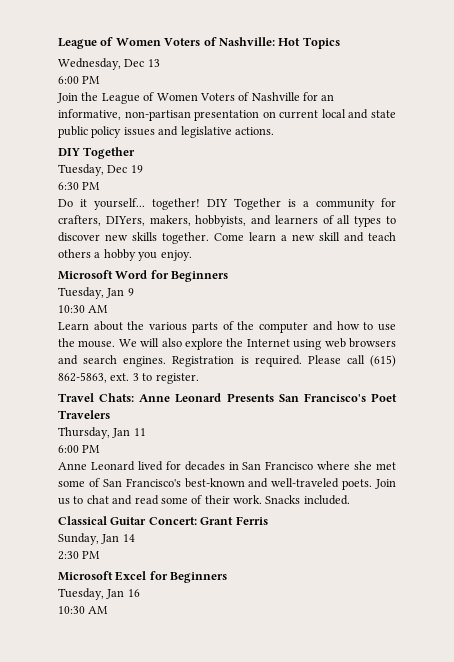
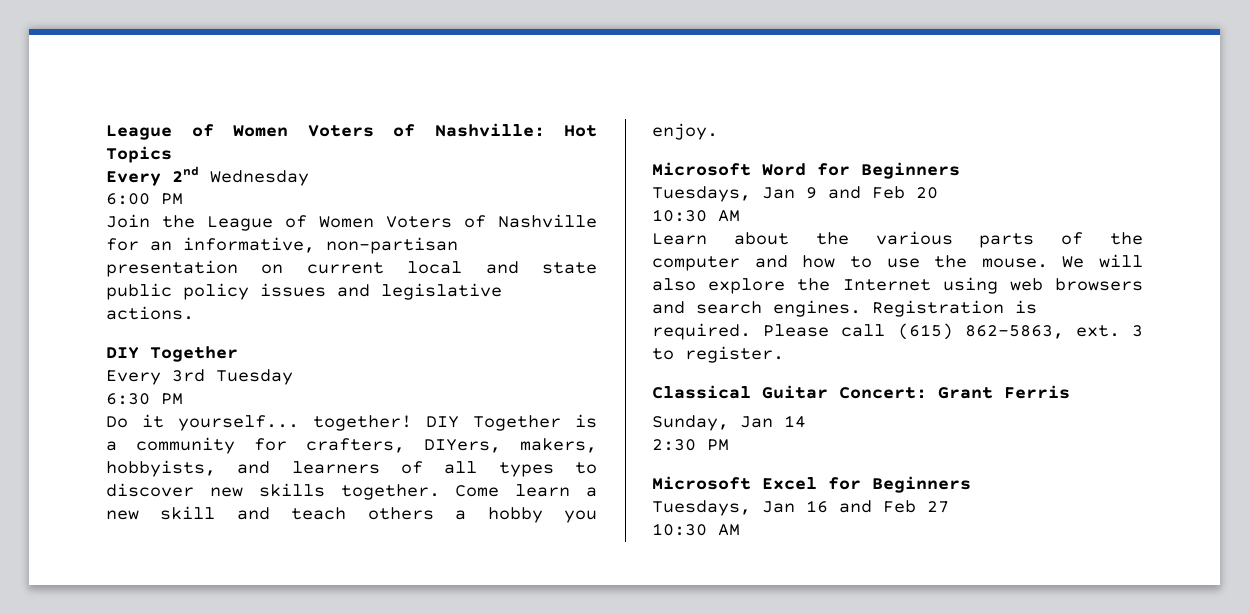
- Wednesday, Dec 13
+ Every 2nd Wednesday
- Tuesday, Dec 19
+ Every 3rd Tuesday
- Tuesday, Jan 9
+ Tuesdays, Jan 9 and Feb 20
- Travel Chats: Anne Leonard Presents San Francisco's Poet Travelers
- Thursday, Jan 11
- 6:00 PM
- Anne Leonard lived for decades in San Francisco where she met some of San Francisco's best-known and well-traveled poets. Join us to chat and read some of their work. Snacks included.
- Tuesday, Jan 16
+ Tuesdays, Jan 16 and Feb 27

